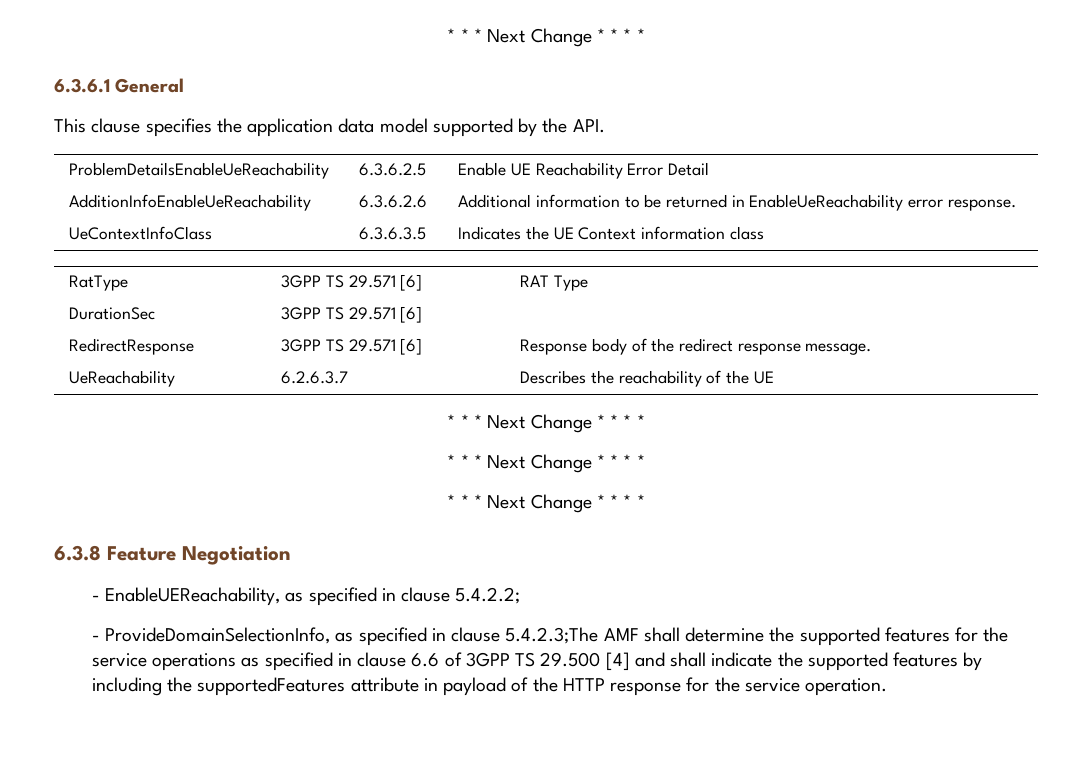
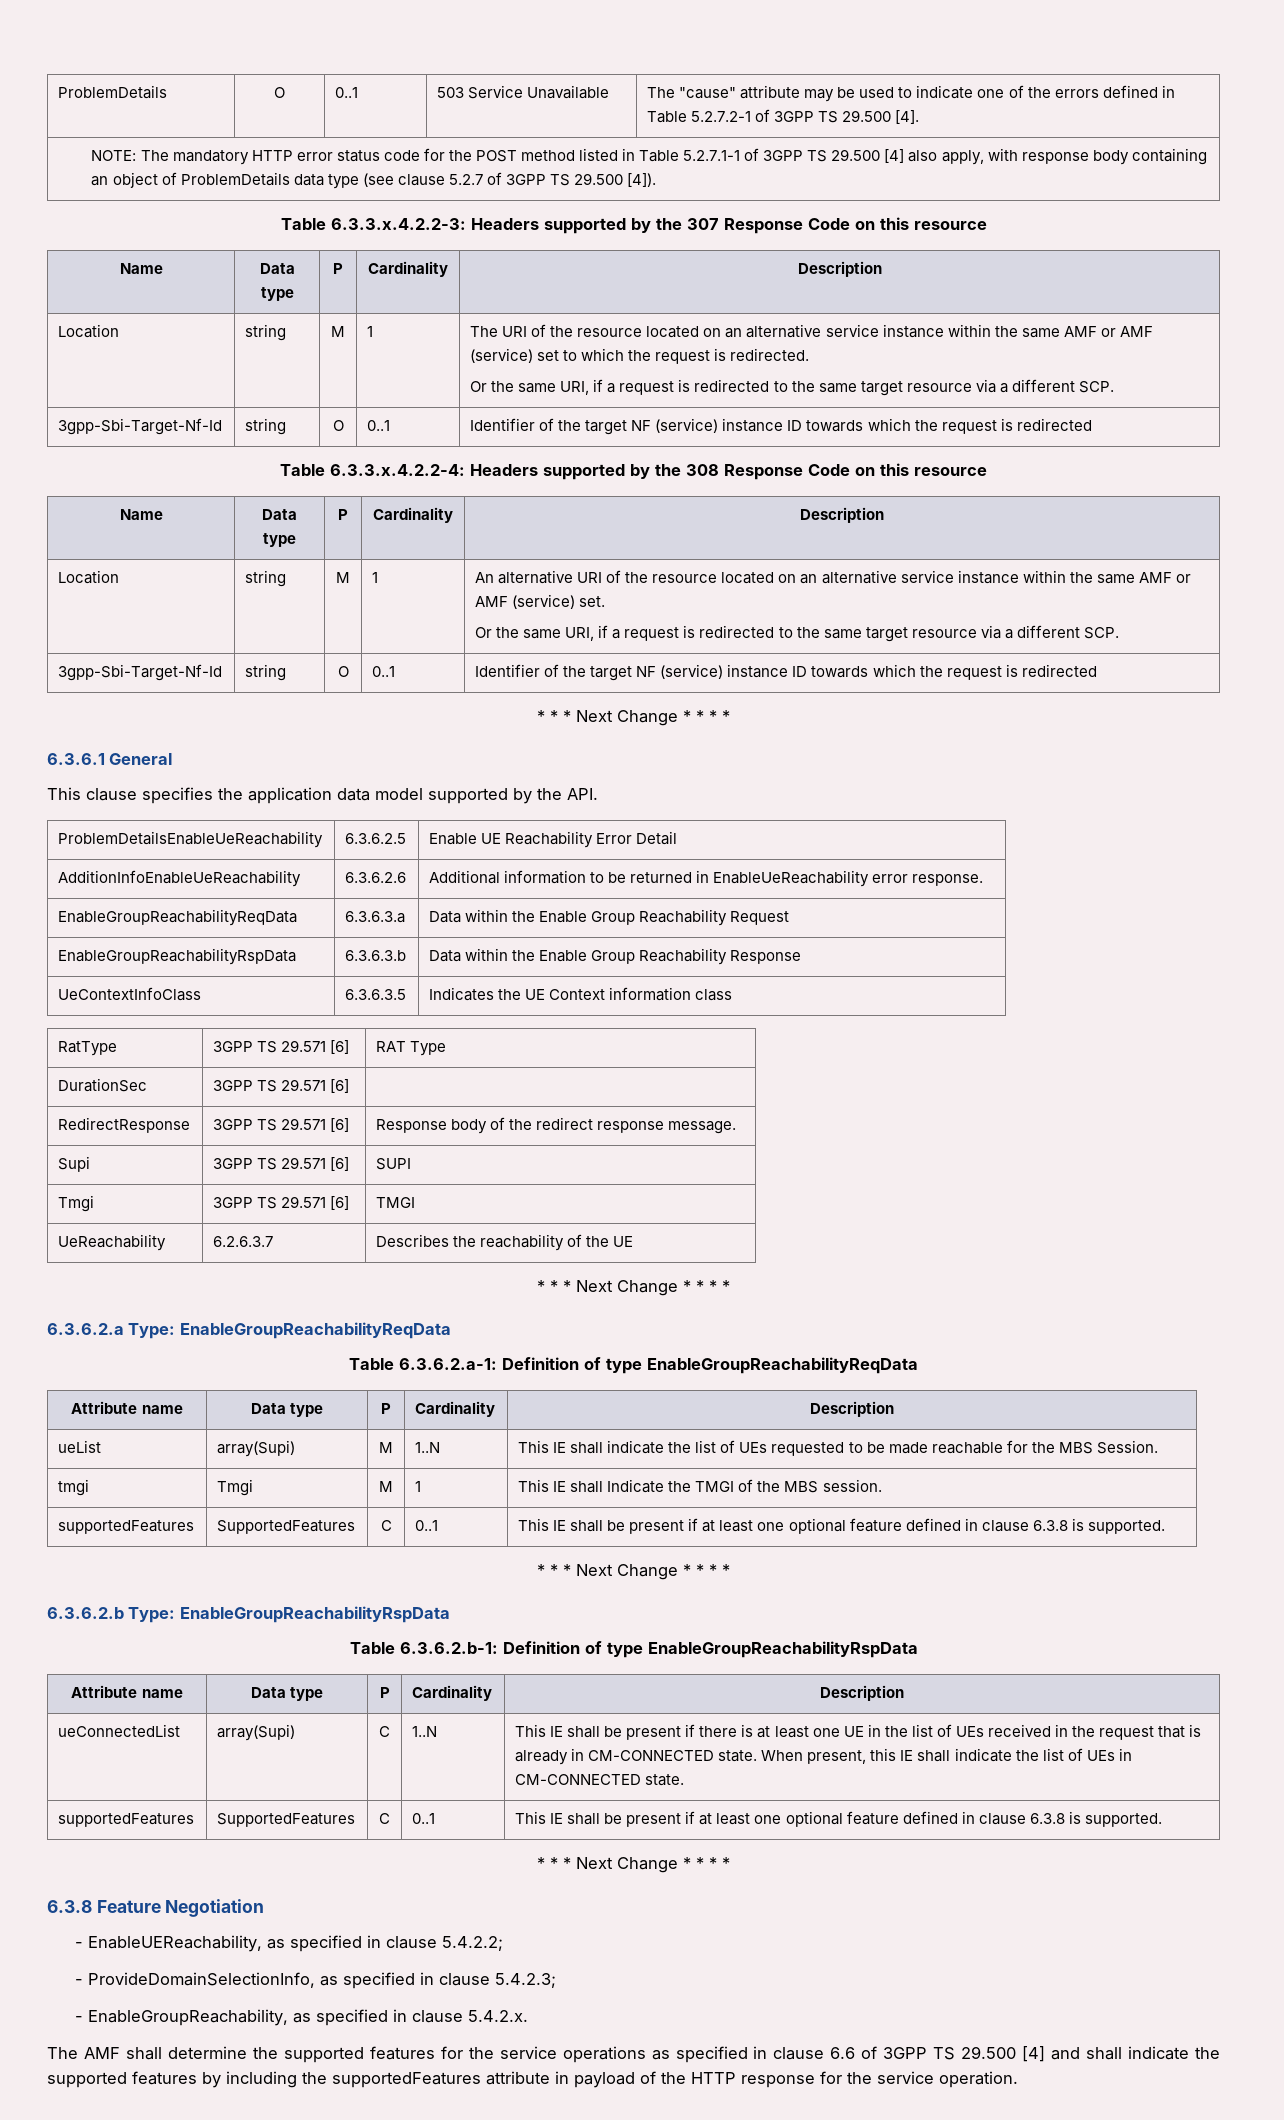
+ ProblemDetails | O | 0..1 | 503 Service Unavailable | The "cause" attribute may be used to indicate one of the errors defined in Table 5.2.7.2-1 of 3GPP TS 29.500 [4].
+ NOTE: The mandatory HTTP error status code for the POST method listed in Table 5.2.7.1-1 of 3GPP TS 29.500 [4] also apply, with response body containing an object of ProblemDetails data type (see clause 5.2.7 of 3GPP TS 29.500 [4]).
+ Table 6.3.3.x.4.2.2-3: Headers supported by the 307 Response Code on this resource
+ Name | Data type | P | Cardinality | Description
+ Location | string | M | 1 | The URI of the resource located on an alternative service instance within the same AMF or AMF (service) set to which the request is redirected.
+ Or the same URI, if a request is redirected to the same target resource via a different SCP.
+ 3gpp-Sbi-Target-Nf-Id | string | O | 0..1 | Identifier of the target NF (service) instance ID towards which the request is redirected
+ Table 6.3.3.x.4.2.2-4: Headers supported by the 308 Response Code on this resource
+ Name | Data type | P | Cardinality | Description
+ Location | string | M | 1 | An alternative URI of the resource located on an alternative service instance within the same AMF or AMF (service) set.
+ Or the same URI, if a request is redirected to the same target resource via a different SCP.
+ 3gpp-Sbi-Target-Nf-Id | string | O | 0..1 | Identifier of the target NF (service) instance ID towards which the request is redirected
+ EnableGroupReachabilityReqData | 6.3.6.3.a | Data within the Enable Group Reachability Request
+ EnableGroupReachabilityRspData | 6.3.6.3.b | Data within the Enable Group Reachability Response
+ Supi | 3GPP TS 29.571 [6] | SUPI
+ Tmgi | 3GPP TS 29.571 [6] | TMGI
  UeReachability | 6.2.6.3.7 | Describes the reachability of the UE
  * * * Next Change * * * *
+ 6.3.6.2.a Type: EnableGroupReachabilityReqData
+ Table 6.3.6.2.a-1: Definition of type EnableGroupReachabilityReqData
+ Attribute name | Data type | P | Cardinality | Description
+ ueList | array(Supi) | M | 1..N | This IE shall indicate the list of UEs requested to be made reachable for the MBS Session.
+ tmgi | Tmgi | M | 1 | This IE shall Indicate the TMGI of the MBS session.
+ supportedFeatures | SupportedFeatures | C | 0..1 | This IE shall be present if at least one optional feature defined in clause 6.3.8 is supported.
  * * * Next Change * * * *
+ 6.3.6.2.b Type: EnableGroupReachabilityRspData
+ Table 6.3.6.2.b-1: Definition of type EnableGroupReachabilityRspData
+ Attribute name | Data type | P | Cardinality | Description
+ ueConnectedList | array(Supi) | C | 1..N | This IE shall be present if there is at least one UE in the list of UEs received in the request that is already in CM-CONNECTED state. When present, this IE shall indicate the list of UEs in CM-CONNECTED state.
+ supportedFeatures | SupportedFeatures | C | 0..1 | This IE shall be present if at least one optional feature defined in clause 6.3.8 is supported.
- - ProvideDomainSelectionInfo, as specified in clause 5.4.2.3;The AMF shall determine the supported features for the service operations as specified in clause 6.6 of 3GPP TS 29.500 [4] and shall indicate the supported features by including the supportedFeatures attribute in payload of the HTTP response for the service operation.
+ - ProvideDomainSelectionInfo, as specified in clause 5.4.2.3;
+ - EnableGroupReachability, as specified in clause 5.4.2.x.
+ The AMF shall determine the supported features for the service operations as specified in clause 6.6 of 3GPP TS 29.500 [4] and shall indicate the supported features by including the supportedFeatures attribute in payload of the HTTP response for the service operation.

